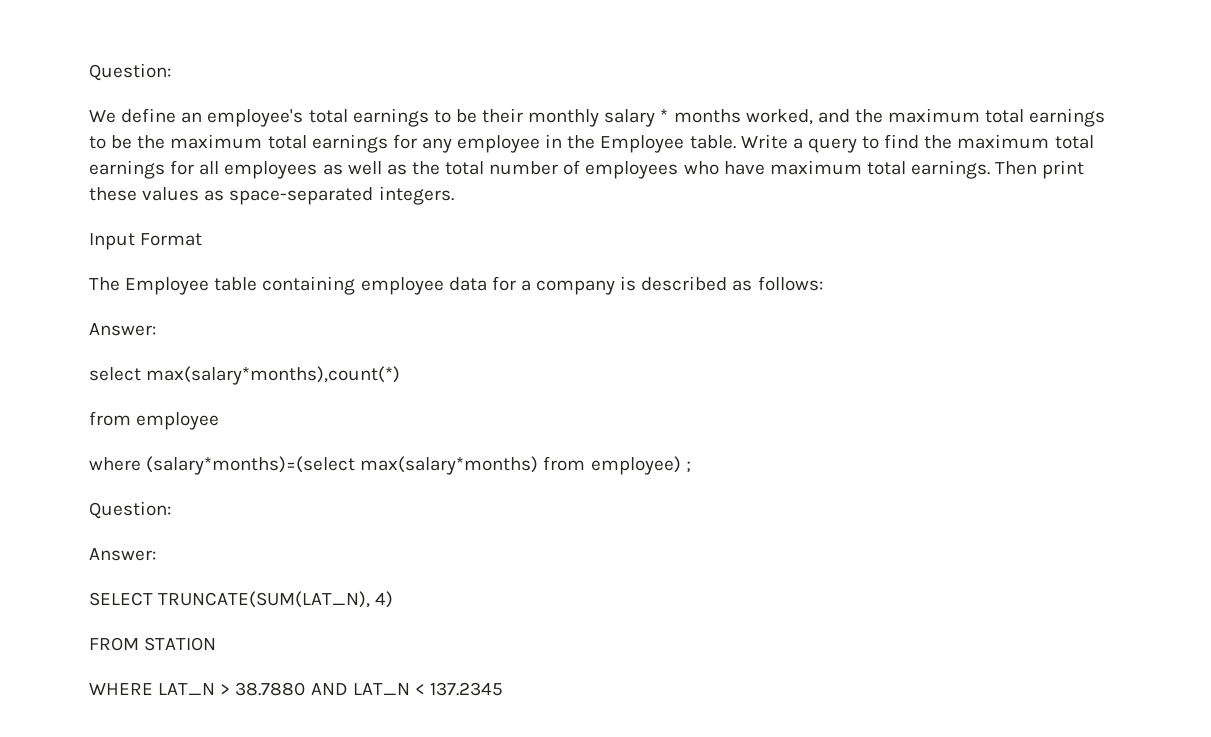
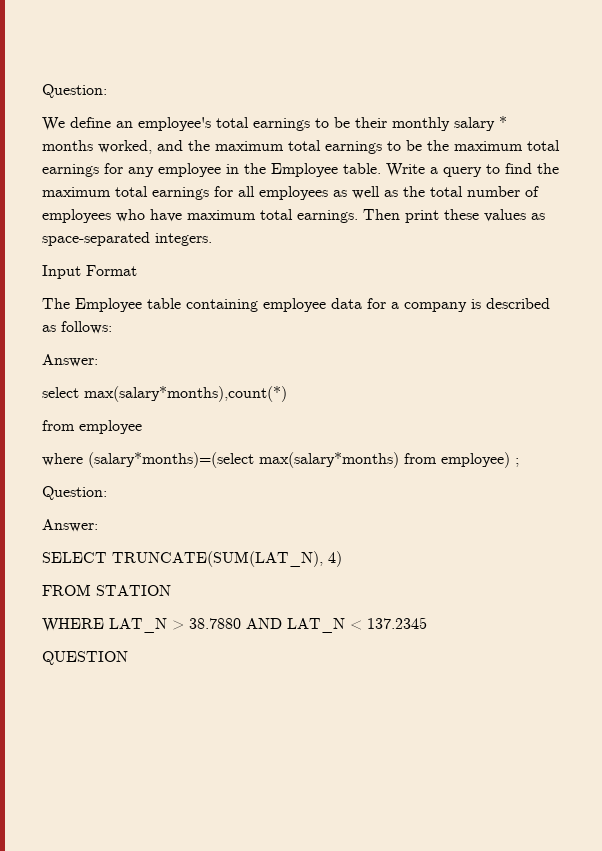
+ QUESTION

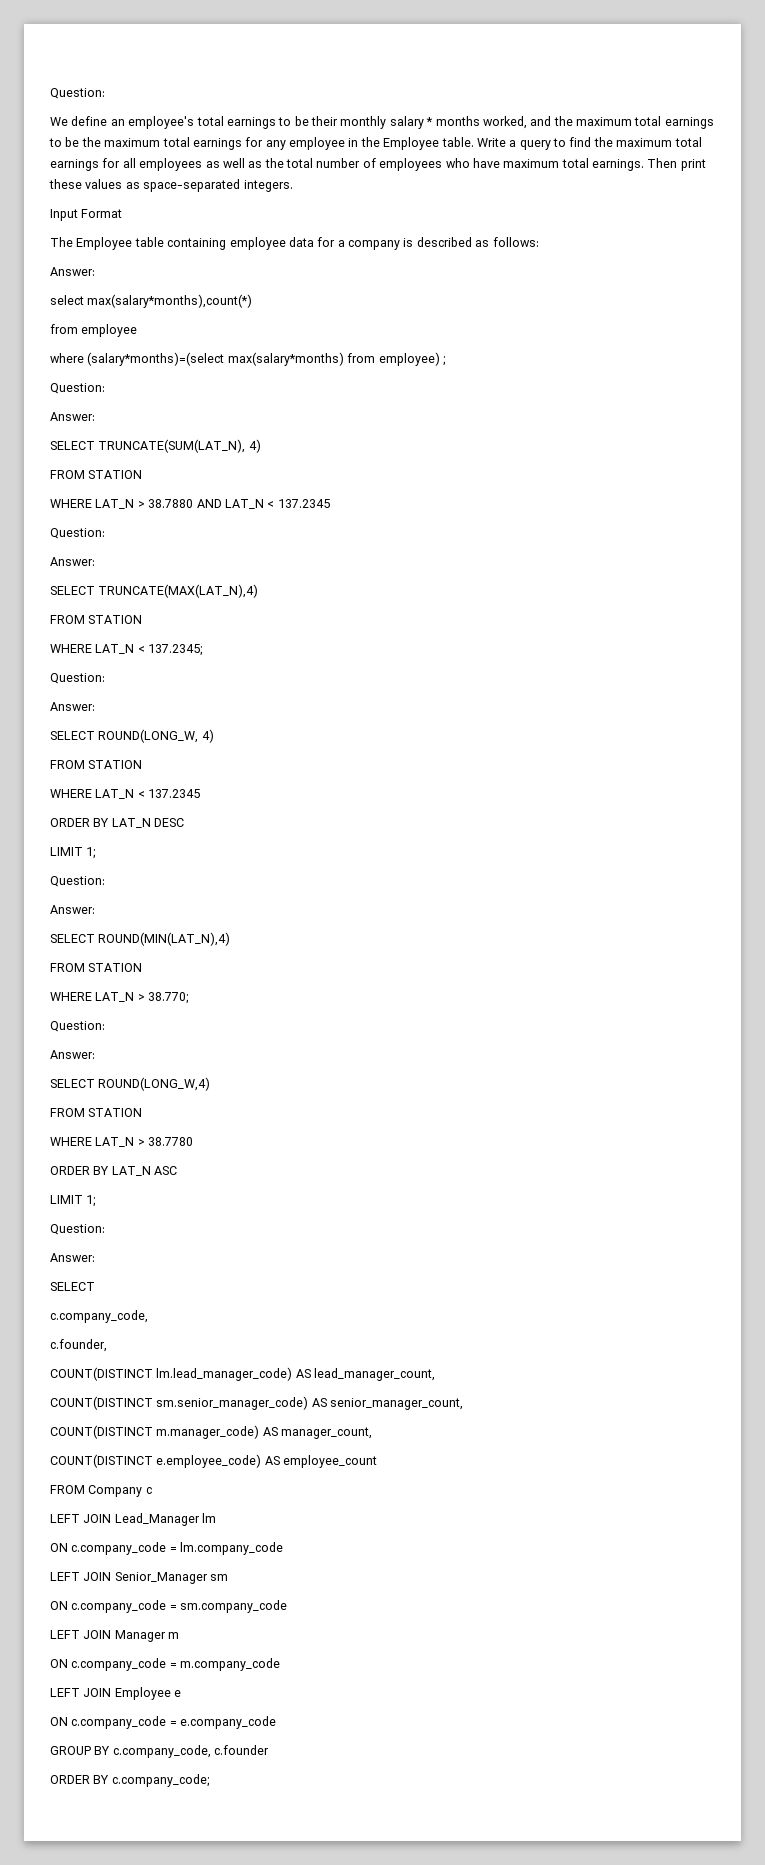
  WHERE LAT_N > 38.7880 AND LAT_N < 137.2345
- QUESTION
+ Question:
+ Answer:
+ SELECT TRUNCATE(MAX(LAT_N),4)
+ FROM STATION
+ WHERE LAT_N < 137.2345;
+ Question:
+ Answer:
+ SELECT ROUND(LONG_W, 4)
+ FROM STATION
+ WHERE LAT_N < 137.2345
+ ORDER BY LAT_N DESC
+ LIMIT 1;
+ Question:
+ Answer:
+ SELECT ROUND(MIN(LAT_N),4)
+ FROM STATION
+ WHERE LAT_N > 38.770;
+ Question:
+ Answer:
+ SELECT ROUND(LONG_W,4)
+ FROM STATION
+ WHERE LAT_N > 38.7780
+ ORDER BY LAT_N ASC
+ LIMIT 1;
+ Question:
+ Answer:
+ SELECT
+ c.company_code,
+ c.founder,
+ COUNT(DISTINCT lm.lead_manager_code) AS lead_manager_count,
+ COUNT(DISTINCT sm.senior_manager_code) AS senior_manager_count,
+ COUNT(DISTINCT m.manager_code) AS manager_count,
+ COUNT(DISTINCT e.employee_code) AS employee_count
+ FROM Company c
+ LEFT JOIN Lead_Manager lm
+ ON c.company_code = lm.company_code
+ LEFT JOIN Senior_Manager sm
+ ON c.company_code = sm.company_code
+ LEFT JOIN Manager m
+ ON c.company_code = m.company_code
+ LEFT JOIN Employee e
+ ON c.company_code = e.company_code
+ GROUP BY c.company_code, c.founder
+ ORDER BY c.company_code;

